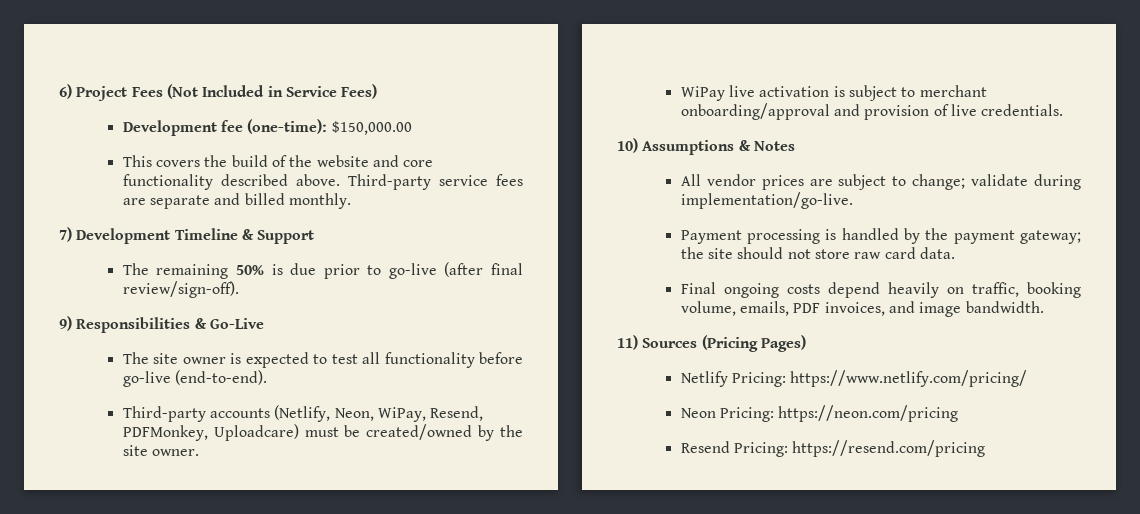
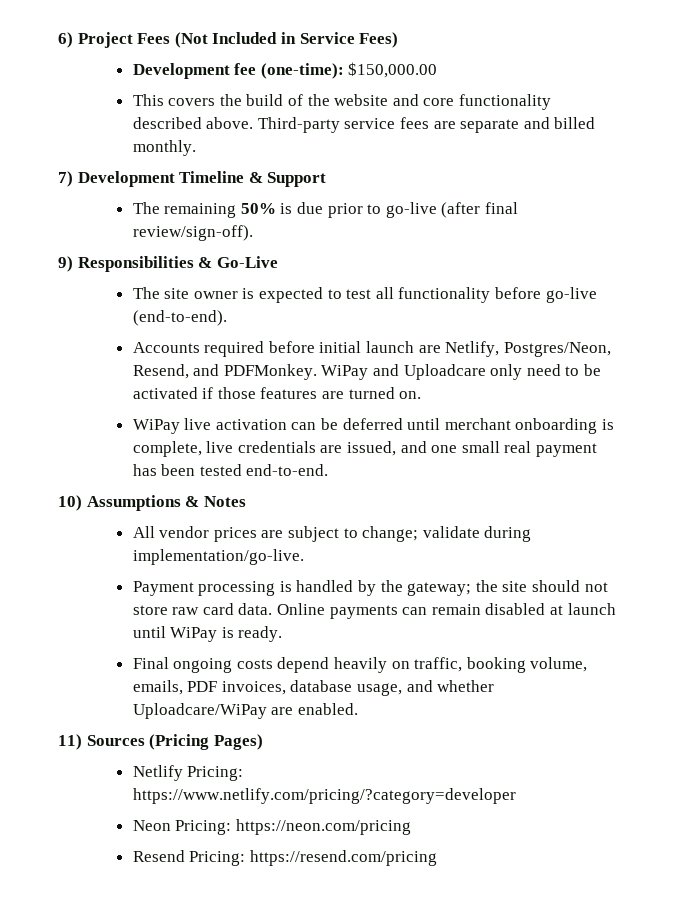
- Third-party accounts (Netlify, Neon, WiPay, Resend, PDFMonkey, Uploadcare) must be created/owned by the site owner.
- WiPay live activation is subject to merchant onboarding/approval and provision of live credentials.
+ Accounts required before initial launch are Netlify, Postgres/Neon, Resend, and PDFMonkey. WiPay and Uploadcare only need to be activated if those features are turned on.
+ WiPay live activation can be deferred until merchant onboarding is complete, live credentials are issued, and one small real payment has been tested end-to-end.
- Payment processing is handled by the payment gateway; the site should not store raw card data.
+ Payment processing is handled by the gateway; the site should not store raw card data. Online payments can remain disabled at launch until WiPay is ready.
- Final ongoing costs depend heavily on traffic, booking volume, emails, PDF invoices, and image bandwidth.
+ Final ongoing costs depend heavily on traffic, booking volume, emails, PDF invoices, database usage, and whether Uploadcare/WiPay are enabled.
- Netlify Pricing: https://www.netlify.com/pricing/
+ Netlify Pricing: https://www.netlify.com/pricing/?category=developer

